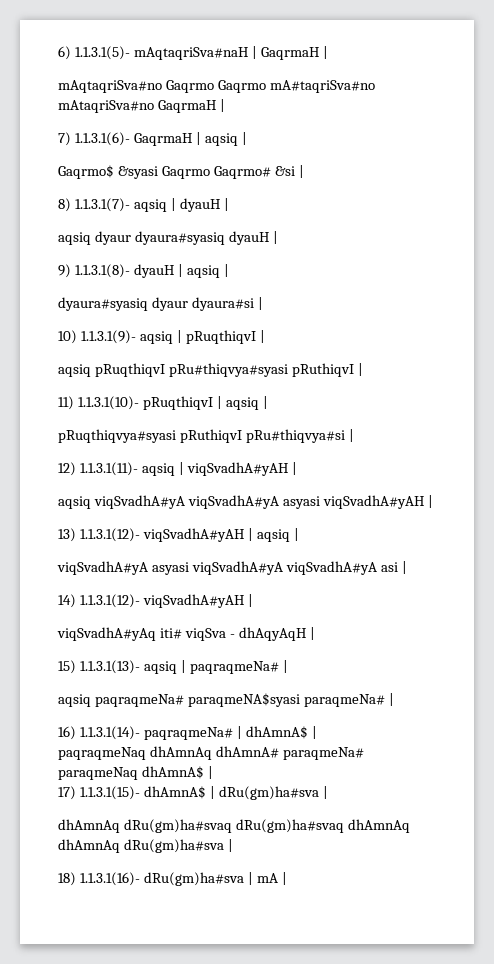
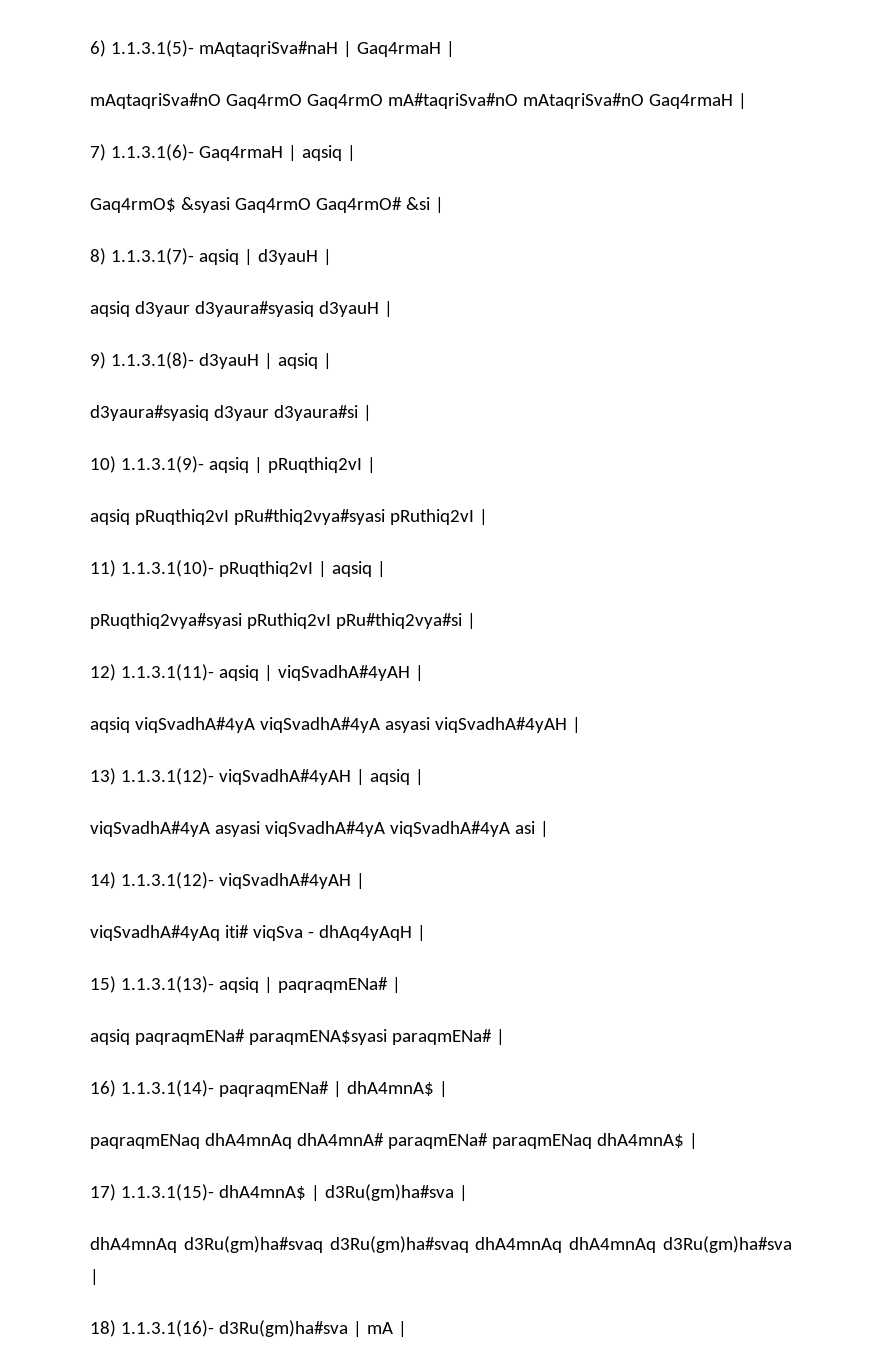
- 6) 1.1.3.1(5)- mAqtaqriSva#naH | GaqrmaH |
- mAqtaqriSva#no Gaqrmo Gaqrmo mA#taqriSva#no mAtaqriSva#no GaqrmaH |
+ 6) 1.1.3.1(5)- mAqtaqriSva#naH | Gaq4rmaH |
+ mAqtaqriSva#nO Gaq4rmO Gaq4rmO mA#taqriSva#nO mAtaqriSva#nO Gaq4rmaH |
- 7) 1.1.3.1(6)- GaqrmaH | aqsiq |
- Gaqrmo$ &syasi Gaqrmo Gaqrmo# &si |
+ 7) 1.1.3.1(6)- Gaq4rmaH | aqsiq |
+ Gaq4rmO$ &syasi Gaq4rmO Gaq4rmO# &si |
- 8) 1.1.3.1(7)- aqsiq | dyauH |
- aqsiq dyaur dyaura#syasiq dyauH |
+ 8) 1.1.3.1(7)- aqsiq | d3yauH |
+ aqsiq d3yaur d3yaura#syasiq d3yauH |
- 9) 1.1.3.1(8)- dyauH | aqsiq |
- dyaura#syasiq dyaur dyaura#si |
+ 9) 1.1.3.1(8)- d3yauH | aqsiq |
+ d3yaura#syasiq d3yaur d3yaura#si |
- 10) 1.1.3.1(9)- aqsiq | pRuqthiqvI |
- aqsiq pRuqthiqvI pRu#thiqvya#syasi pRuthiqvI |
+ 10) 1.1.3.1(9)- aqsiq | pRuqthiq2vI |
+ aqsiq pRuqthiq2vI pRu#thiq2vya#syasi pRuthiq2vI |
- 11) 1.1.3.1(10)- pRuqthiqvI | aqsiq |
- pRuqthiqvya#syasi pRuthiqvI pRu#thiqvya#si |
+ 11) 1.1.3.1(10)- pRuqthiq2vI | aqsiq |
+ pRuqthiq2vya#syasi pRuthiq2vI pRu#thiq2vya#si |
- 12) 1.1.3.1(11)- aqsiq | viqSvadhA#yAH |
- aqsiq viqSvadhA#yA viqSvadhA#yA asyasi viqSvadhA#yAH |
+ 12) 1.1.3.1(11)- aqsiq | viqSvadhA#4yAH |
+ aqsiq viqSvadhA#4yA viqSvadhA#4yA asyasi viqSvadhA#4yAH |
- 13) 1.1.3.1(12)- viqSvadhA#yAH | aqsiq |
- viqSvadhA#yA asyasi viqSvadhA#yA viqSvadhA#yA asi |
+ 13) 1.1.3.1(12)- viqSvadhA#4yAH | aqsiq |
+ viqSvadhA#4yA asyasi viqSvadhA#4yA viqSvadhA#4yA asi |
- 14) 1.1.3.1(12)- viqSvadhA#yAH |
- viqSvadhA#yAq iti# viqSva - dhAqyAqH |
+ 14) 1.1.3.1(12)- viqSvadhA#4yAH |
+ viqSvadhA#4yAq iti# viqSva - dhAq4yAqH |
- 15) 1.1.3.1(13)- aqsiq | paqraqmeNa# |
- aqsiq paqraqmeNa# paraqmeNA$syasi paraqmeNa# |
+ 15) 1.1.3.1(13)- aqsiq | paqraqmENa# |
+ aqsiq paqraqmENa# paraqmENA$syasi paraqmENa# |
- 16) 1.1.3.1(14)- paqraqmeNa# | dhAmnA$ |
- paqraqmeNaq dhAmnAq dhAmnA# paraqmeNa# paraqmeNaq dhAmnA$ |
- 17) 1.1.3.1(15)- dhAmnA$ | dRu(gm)ha#sva |
- dhAmnAq dRu(gm)ha#svaq dRu(gm)ha#svaq dhAmnAq dhAmnAq dRu(gm)ha#sva |
+ 16) 1.1.3.1(14)- paqraqmENa# | dhA4mnA$ |
+ paqraqmENaq dhA4mnAq dhA4mnA# paraqmENa# paraqmENaq dhA4mnA$ |
+ 17) 1.1.3.1(15)- dhA4mnA$ | d3Ru(gm)ha#sva |
+ dhA4mnAq d3Ru(gm)ha#svaq d3Ru(gm)ha#svaq dhA4mnAq dhA4mnAq d3Ru(gm)ha#sva |
- 18) 1.1.3.1(16)- dRu(gm)ha#sva | mA |
+ 18) 1.1.3.1(16)- d3Ru(gm)ha#sva | mA |

